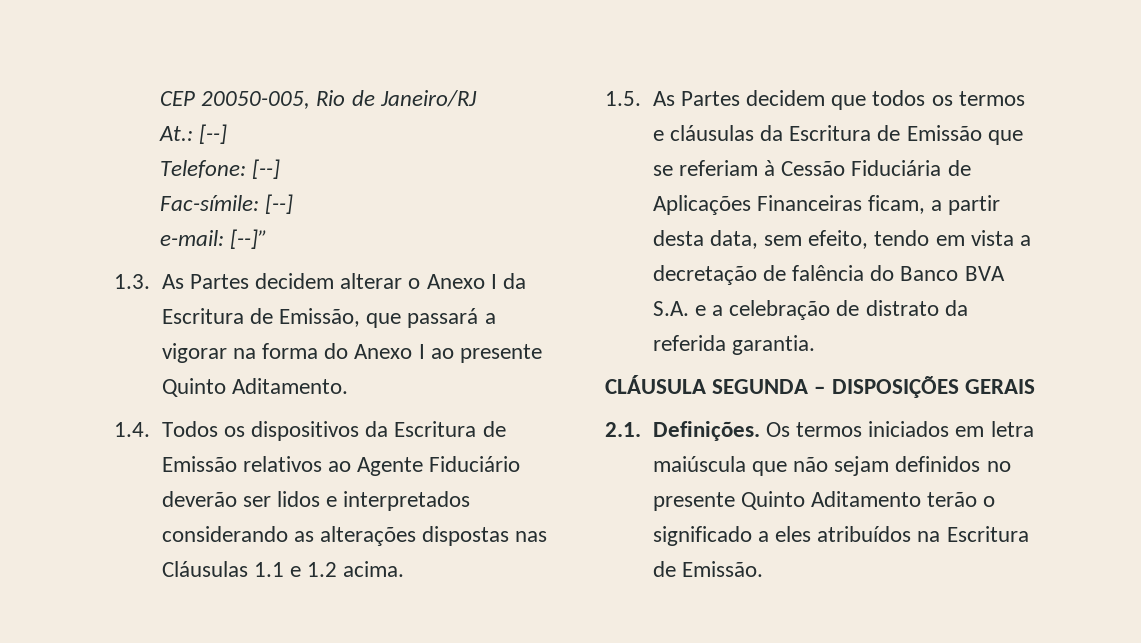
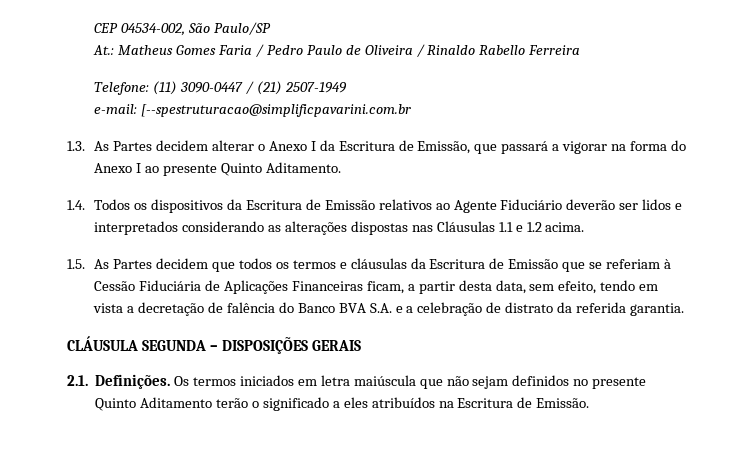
- CEP 20050-005, Rio de Janeiro/RJ
- At.: [--]
- Telefone: [--]
- Fac-símile: [--]
+ CEP 04534-002, São Paulo/SP
+ At.: Matheus Gomes Faria / Pedro Paulo de Oliveira / Rinaldo Rabello Ferreira
+ Telefone: (11) 3090-0447 / (21) 2507-1949
- e-mail: [--]”
+ e-mail: [--spestruturacao@simplificpavarini.com.br

